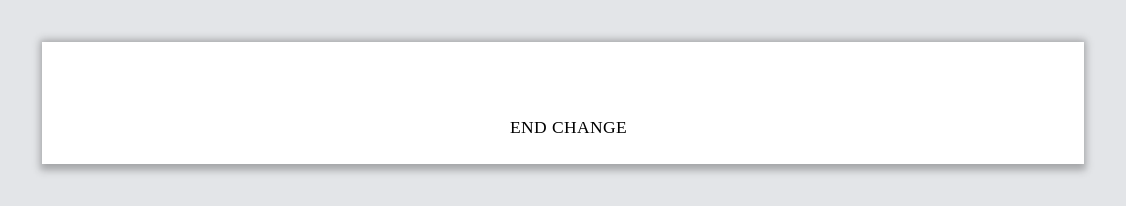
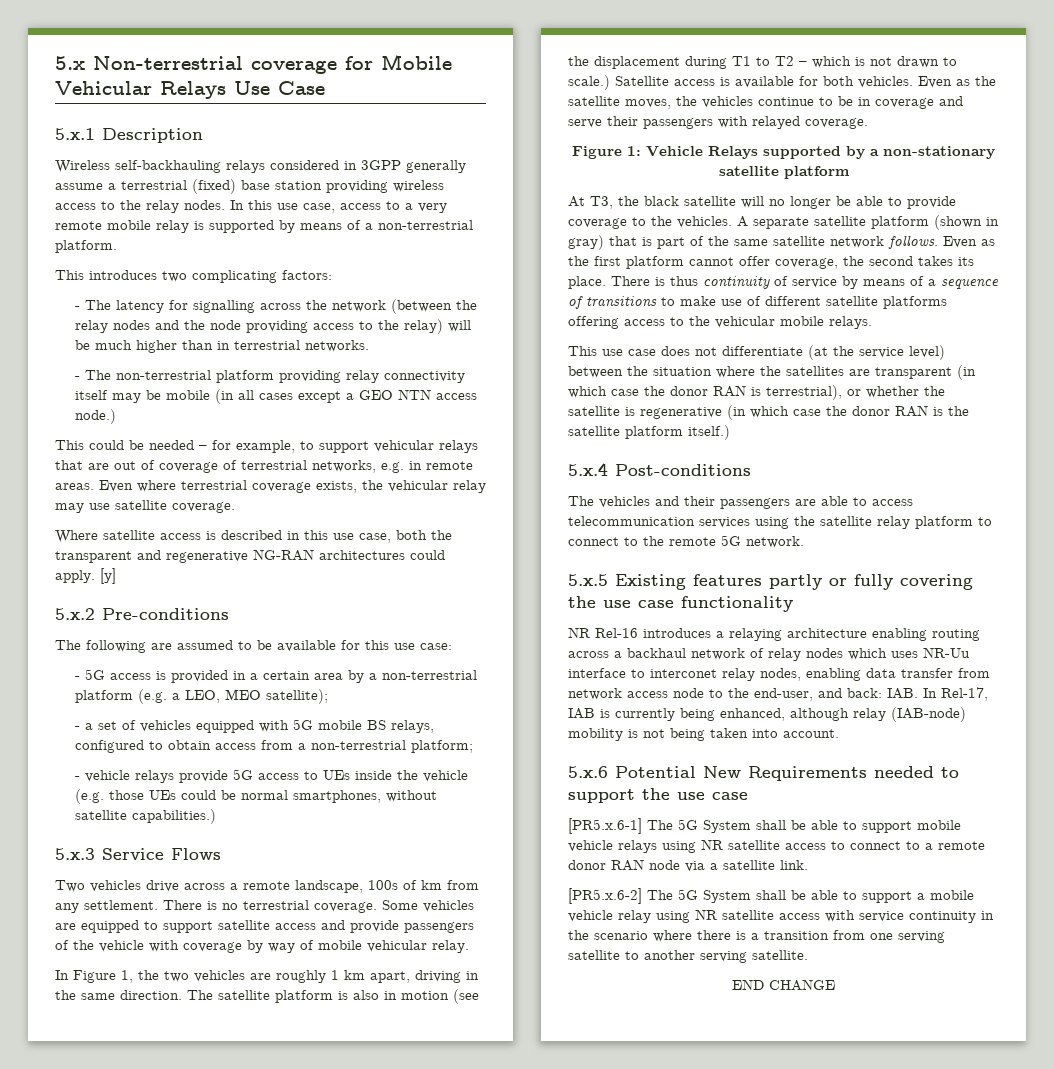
+ 5.x Non-terrestrial coverage for Mobile Vehicular Relays Use Case
+ 5.x.1 Description
+ Wireless self-backhauling relays considered in 3GPP generally assume a terrestrial (fixed) base station providing wireless access to the relay nodes. In this use case, access to a very remote mobile relay is supported by means of a non-terrestrial platform.
+ This introduces two complicating factors:
+ - The latency for signalling across the network (between the relay nodes and the node providing access to the relay) will be much higher than in terrestrial networks.
+ - The non-terrestrial platform providing relay connectivity itself may be mobile (in all cases except a GEO NTN access node.)
+ This could be needed – for example, to support vehicular relays that are out of coverage of terrestrial networks, e.g. in remote areas. Even where terrestrial coverage exists, the vehicular relay may use satellite coverage.
+ Where satellite access is described in this use case, both the transparent and regenerative NG-RAN architectures could apply. [y]
+ 5.x.2 Pre-conditions
+ The following are assumed to be available for this use case:
+ - 5G access is provided in a certain area by a non-terrestrial platform (e.g. a LEO, MEO satellite);
+ - a set of vehicles equipped with 5G mobile BS relays, configured to obtain access from a non-terrestrial platform;
+ - vehicle relays provide 5G access to UEs inside the vehicle (e.g. those UEs could be normal smartphones, without satellite capabilities.)
+ 5.x.3 Service Flows
+ Two vehicles drive across a remote landscape, 100s of km from any settlement. There is no terrestrial coverage. Some vehicles are equipped to support satellite access and provide passengers of the vehicle with coverage by way of mobile vehicular relay.
+ In Figure 1, the two vehicles are roughly 1 km apart, driving in the same direction. The satellite platform is also in motion (see the displacement during T1 to T2 – which is not drawn to scale.) Satellite access is available for both vehicles. Even as the satellite moves, the vehicles continue to be in coverage and serve their passengers with relayed coverage.
+ Figure 1: Vehicle Relays supported by a non-stationary satellite platform
+ At T3, the black satellite will no longer be able to provide coverage to the vehicles. A separate satellite platform (shown in gray) that is part of the same satellite network follows. Even as the first platform cannot offer coverage, the second takes its place. There is thus continuity of service by means of a sequence of transitions to make use of different satellite platforms offering access to the vehicular mobile relays.
+ This use case does not differentiate (at the service level) between the situation where the satellites are transparent (in which case the donor RAN is terrestrial), or whether the satellite is regenerative (in which case the donor RAN is the satellite platform itself.)
+ 5.x.4 Post-conditions
+ The vehicles and their passengers are able to access telecommunication services using the satellite relay platform to connect to the remote 5G network.
+ 5.x.5 Existing features partly or fully covering the use case functionality
+ NR Rel-16 introduces a relaying architecture enabling routing across a backhaul network of relay nodes which uses NR-Uu interface to interconet relay nodes, enabling data transfer from network access node to the end-user, and back: IAB. In Rel-17, IAB is currently being enhanced, although relay (IAB-node) mobility is not being taken into account.
+ 5.x.6 Potential New Requirements needed to support the use case
+ [PR5.x.6-1] The 5G System shall be able to support mobile vehicle relays using NR satellite access to connect to a remote donor RAN node via a satellite link.
+ [PR5.x.6-2] The 5G System shall be able to support a mobile vehicle relay using NR satellite access with service continuity in the scenario where there is a transition from one serving satellite to another serving satellite.

